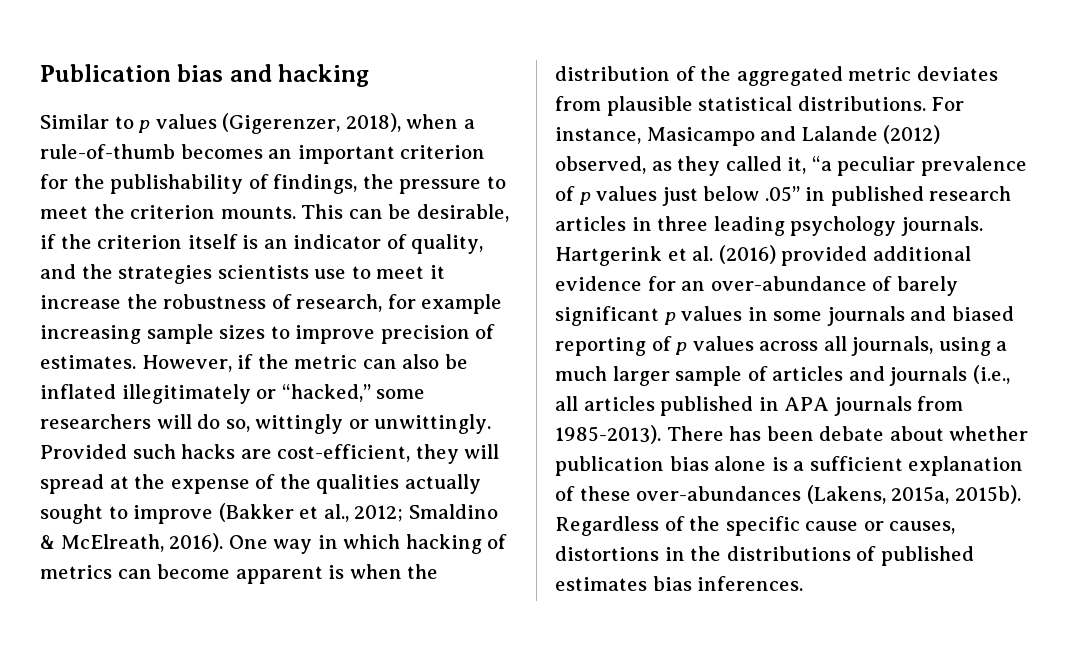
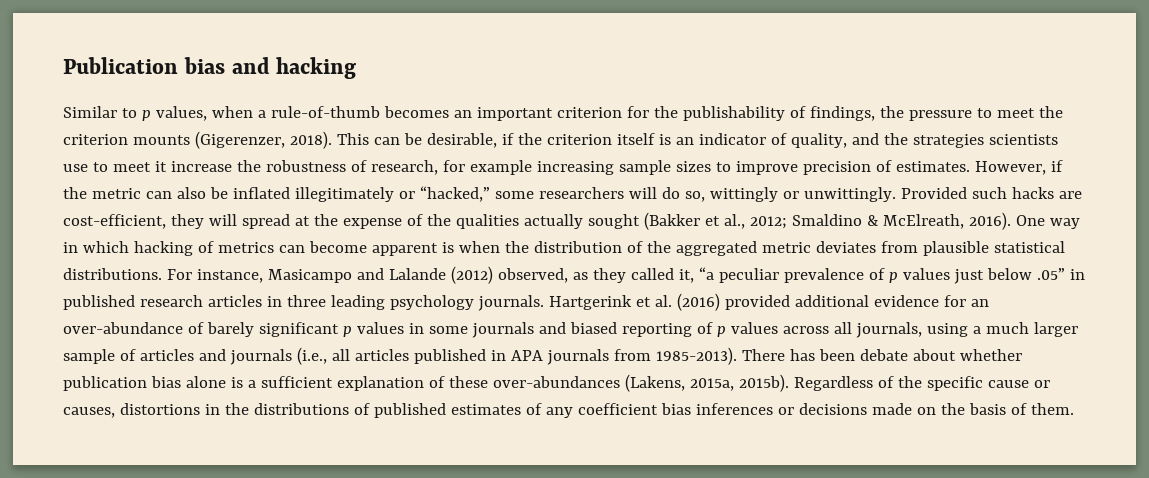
- Similar to p values (Gigerenzer, 2018), when a rule-of-thumb becomes an important criterion for the publishability of findings, the pressure to meet the criterion mounts.
+ Similar to p values, when a rule-of-thumb becomes an important criterion for the publishability of findings, the pressure to meet the criterion mounts (Gigerenzer, 2018).
- Provided such hacks are cost-efficient, they will spread at the expense of the qualities actually sought to improve (Bakker et al., 2012; Smaldino & McElreath, 2016).
+ Provided such hacks are cost-efficient, they will spread at the expense of the qualities actually sought (Bakker et al., 2012; Smaldino & McElreath, 2016).
- Regardless of the specific cause or causes, distortions in the distributions of published estimates bias inferences.
+ Regardless of the specific cause or causes, distortions in the distributions of published estimates of any coefficient bias inferences or decisions made on the basis of them.

